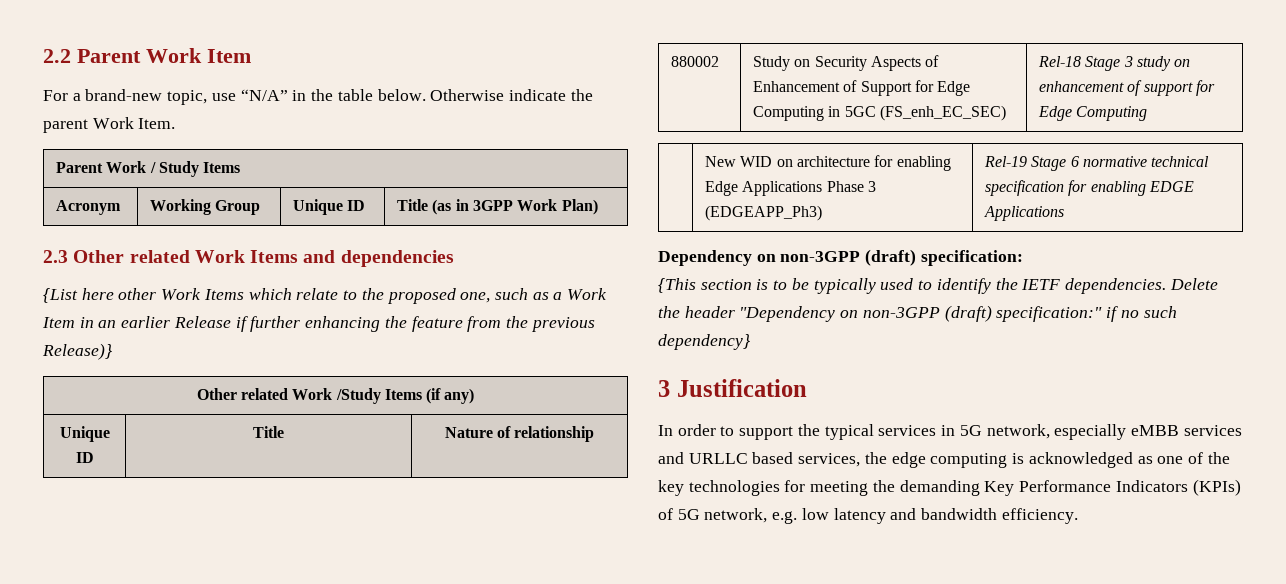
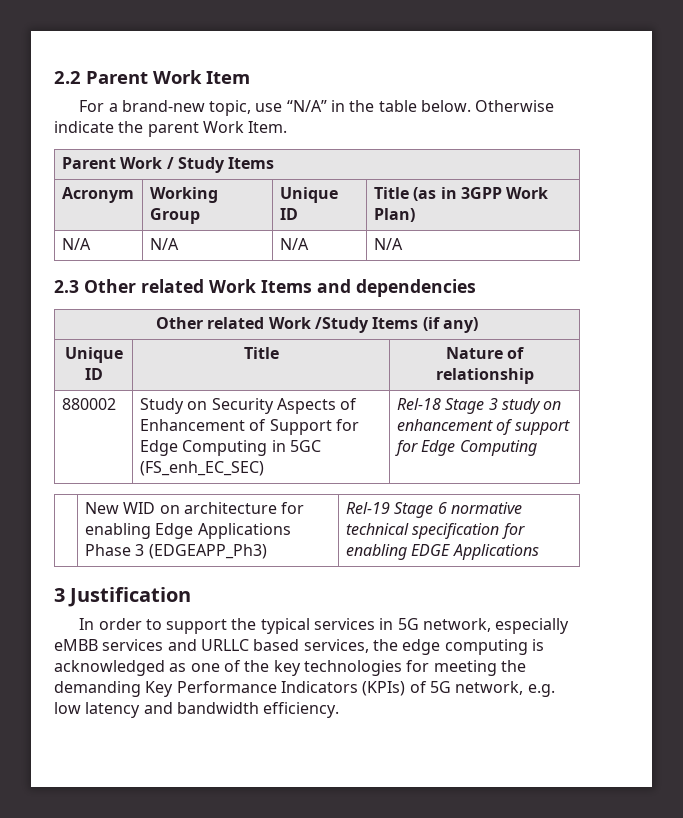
+ N/A | N/A | N/A | N/A
- {List here other Work Items which relate to the proposed one, such as a Work Item in an earlier Release if further enhancing the feature from the previous Release)}
- Dependency on non-3GPP (draft) specification:
- {This section is to be typically used to identify the IETF dependencies. Delete the header "Dependency on non-3GPP (draft) specification:" if no such dependency}

